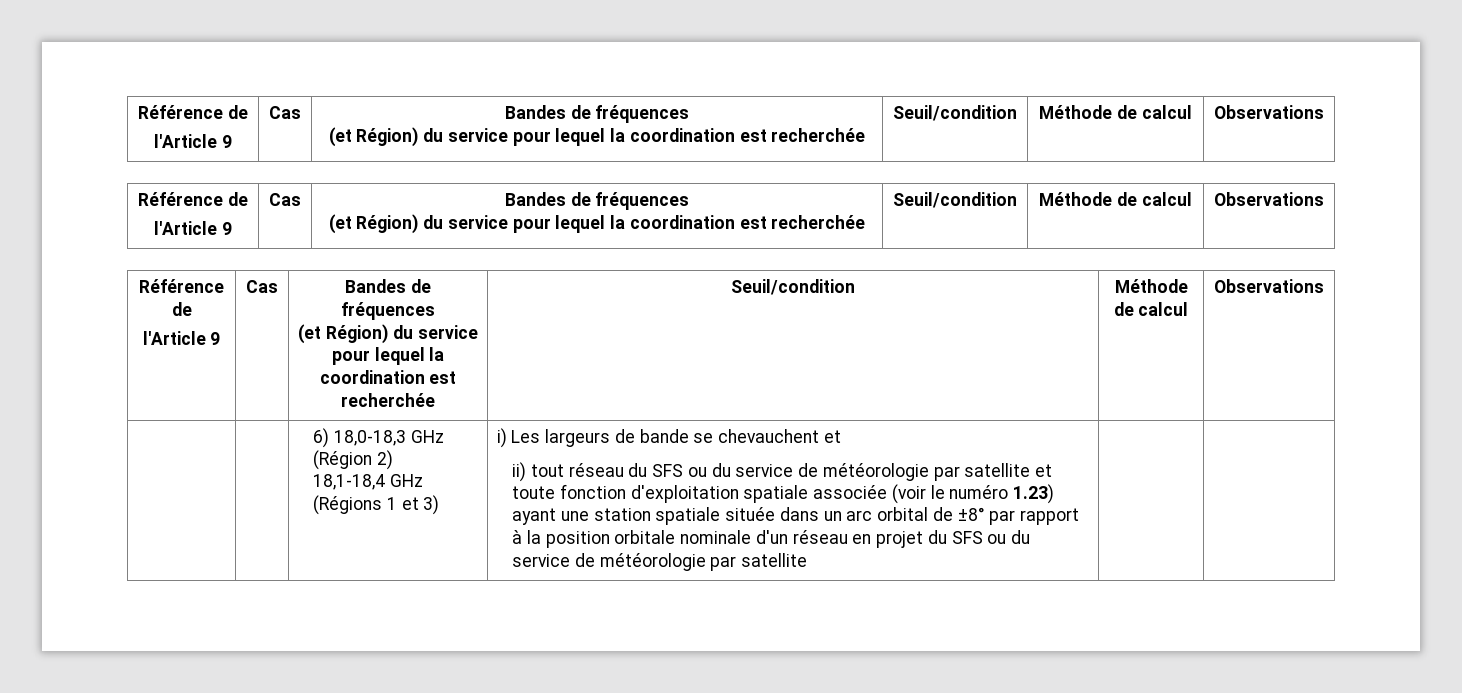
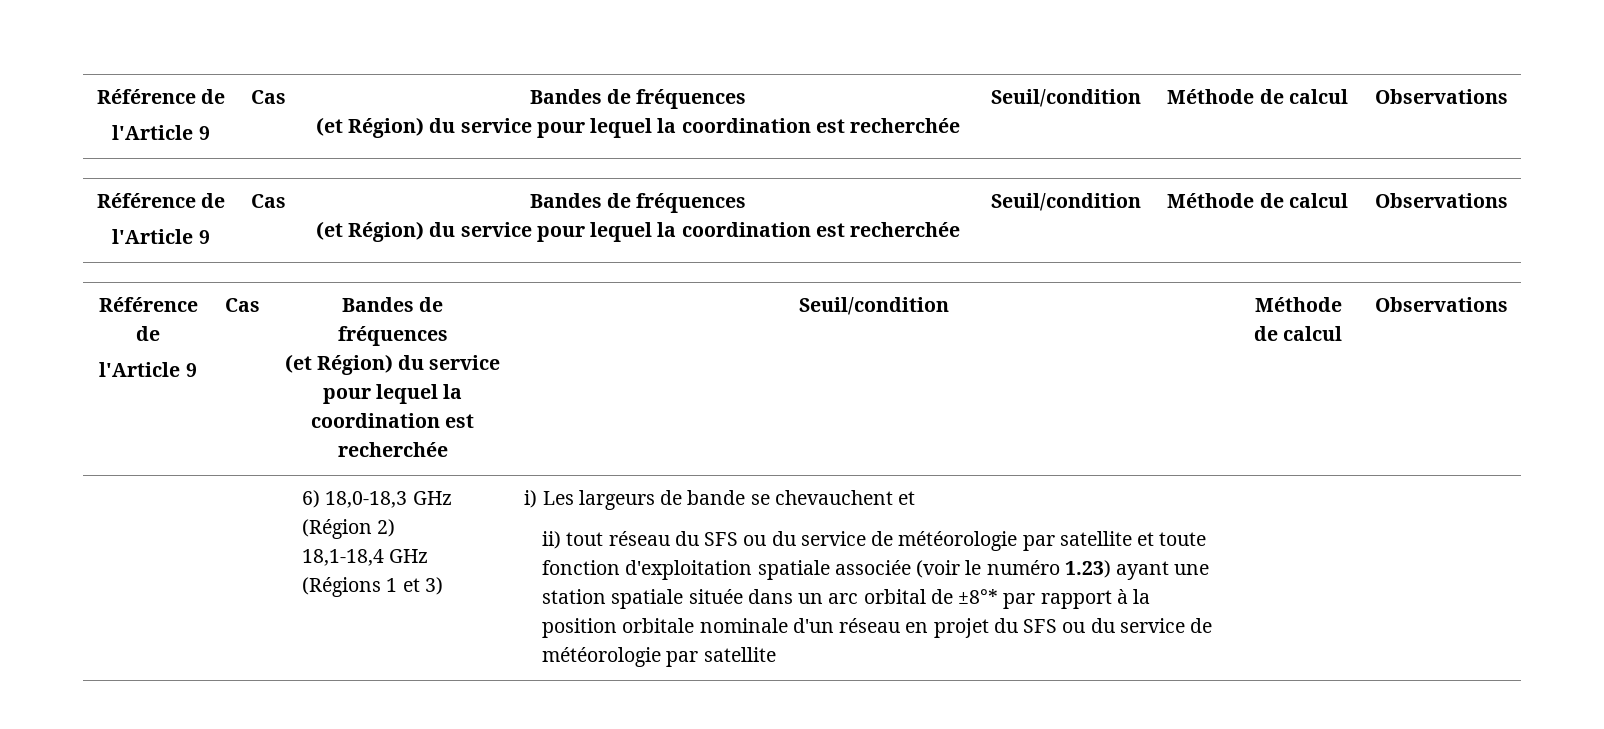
- ii) tout réseau du SFS ou du service de météorologie par satellite et toute fonction d'exploitation spatiale associée (voir le numéro 1.23) ayant une station spatiale située dans un arc orbital de ±8° par rapport à la position orbitale nominale d'un réseau en projet du SFS ou du service de météorologie par satellite
+ ii) tout réseau du SFS ou du service de météorologie par satellite et toute fonction d'exploitation spatiale associée (voir le numéro 1.23) ayant une station spatiale située dans un arc orbital de ±8°* par rapport à la position orbitale nominale d'un réseau en projet du SFS ou du service de météorologie par satellite

